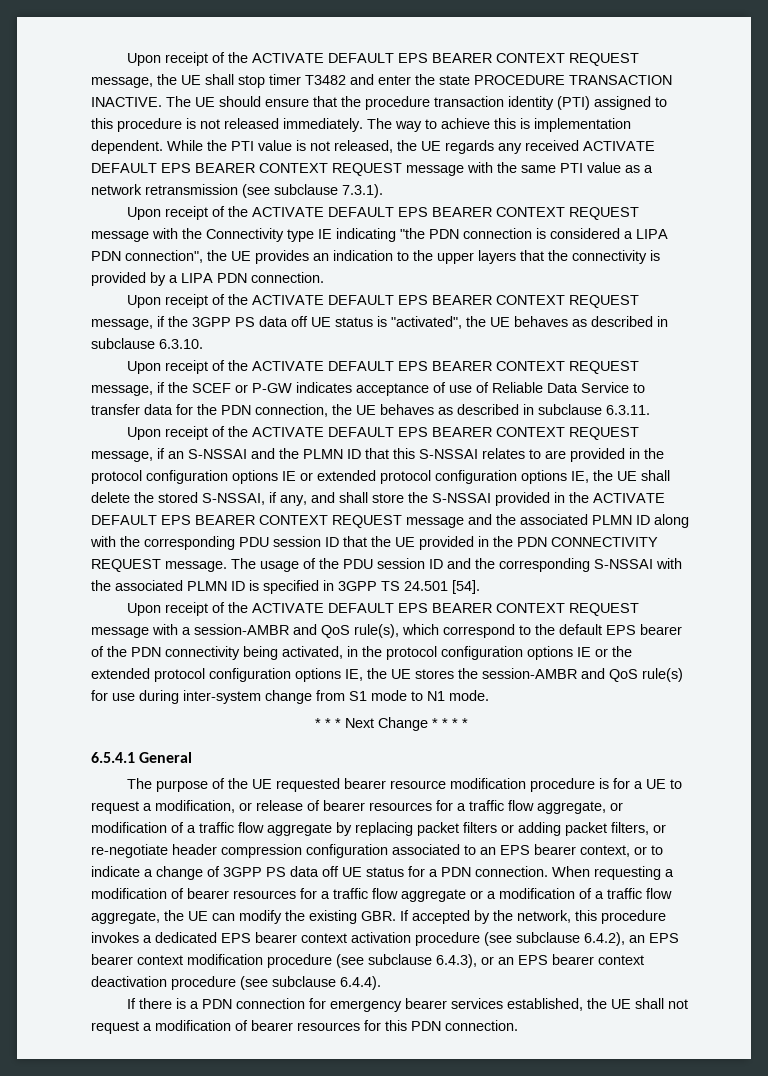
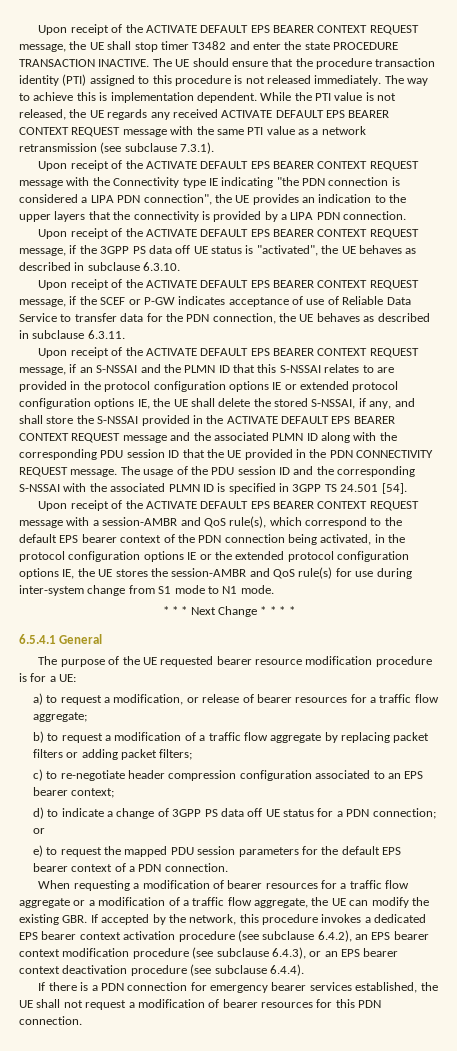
- Upon receipt of the ACTIVATE DEFAULT EPS BEARER CONTEXT REQUEST message with a session-AMBR and QoS rule(s), which correspond to the default EPS bearer of the PDN connectivity being activated, in the protocol configuration options IE or the extended protocol configuration options IE, the UE stores the session-AMBR and QoS rule(s) for use during inter-system change from S1 mode to N1 mode.
+ Upon receipt of the ACTIVATE DEFAULT EPS BEARER CONTEXT REQUEST message with a session-AMBR and QoS rule(s), which correspond to the default EPS bearer context of the PDN connection being activated, in the protocol configuration options IE or the extended protocol configuration options IE, the UE stores the session-AMBR and QoS rule(s) for use during inter-system change from S1 mode to N1 mode.
- The purpose of the UE requested bearer resource modification procedure is for a UE to request a modification, or release of bearer resources for a traffic flow aggregate, or modification of a traffic flow aggregate by replacing packet filters or adding packet filters, or re-negotiate header compression configuration associated to an EPS bearer context, or to indicate a change of 3GPP PS data off UE status for a PDN connection. When requesting a modification of bearer resources for a traffic flow aggregate or a modification of a traffic flow aggregate, the UE can modify the existing GBR. If accepted by the network, this procedure invokes a dedicated EPS bearer context activation procedure (see subclause 6.4.2), an EPS bearer context modification procedure (see subclause 6.4.3), or an EPS bearer context deactivation procedure (see subclause 6.4.4).
+ The purpose of the UE requested bearer resource modification procedure is for a UE:
+ a) to request a modification, or release of bearer resources for a traffic flow aggregate;
+ b) to request a modification of a traffic flow aggregate by replacing packet filters or adding packet filters;
+ c) to re-negotiate header compression configuration associated to an EPS bearer context;
+ d) to indicate a change of 3GPP PS data off UE status for a PDN connection; or
+ e) to request the mapped PDU session parameters for the default EPS bearer context of a PDN connection.
+ When requesting a modification of bearer resources for a traffic flow aggregate or a modification of a traffic flow aggregate, the UE can modify the existing GBR. If accepted by the network, this procedure invokes a dedicated EPS bearer context activation procedure (see subclause 6.4.2), an EPS bearer context modification procedure (see subclause 6.4.3), or an EPS bearer context deactivation procedure (see subclause 6.4.4).

